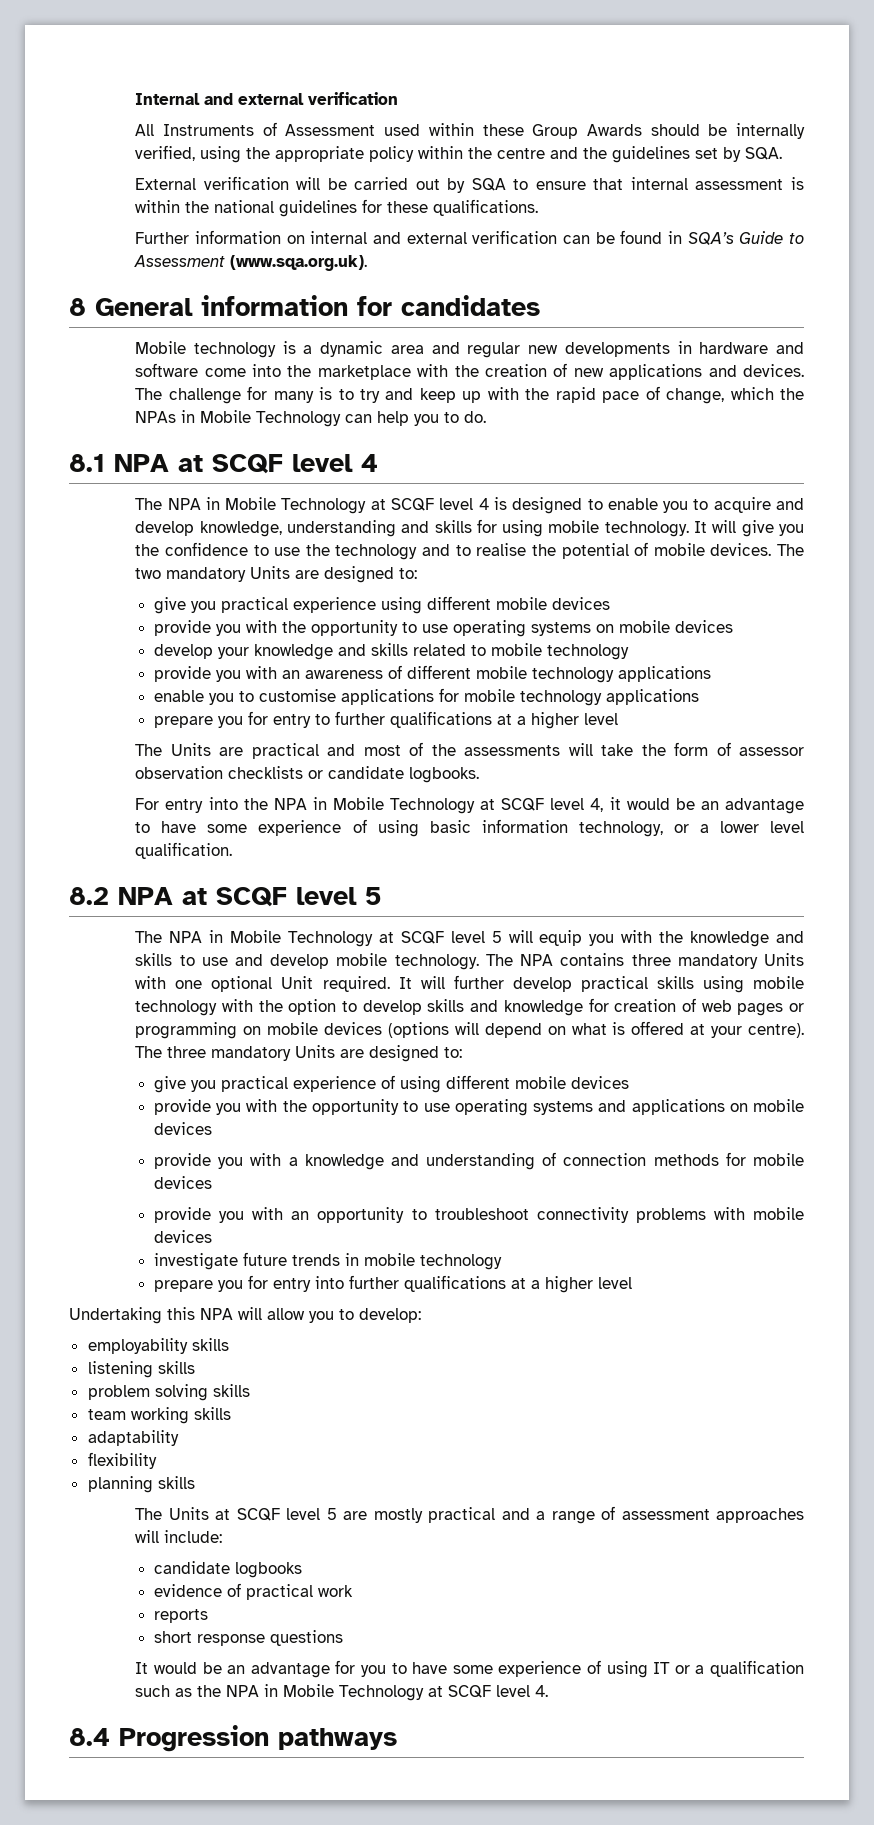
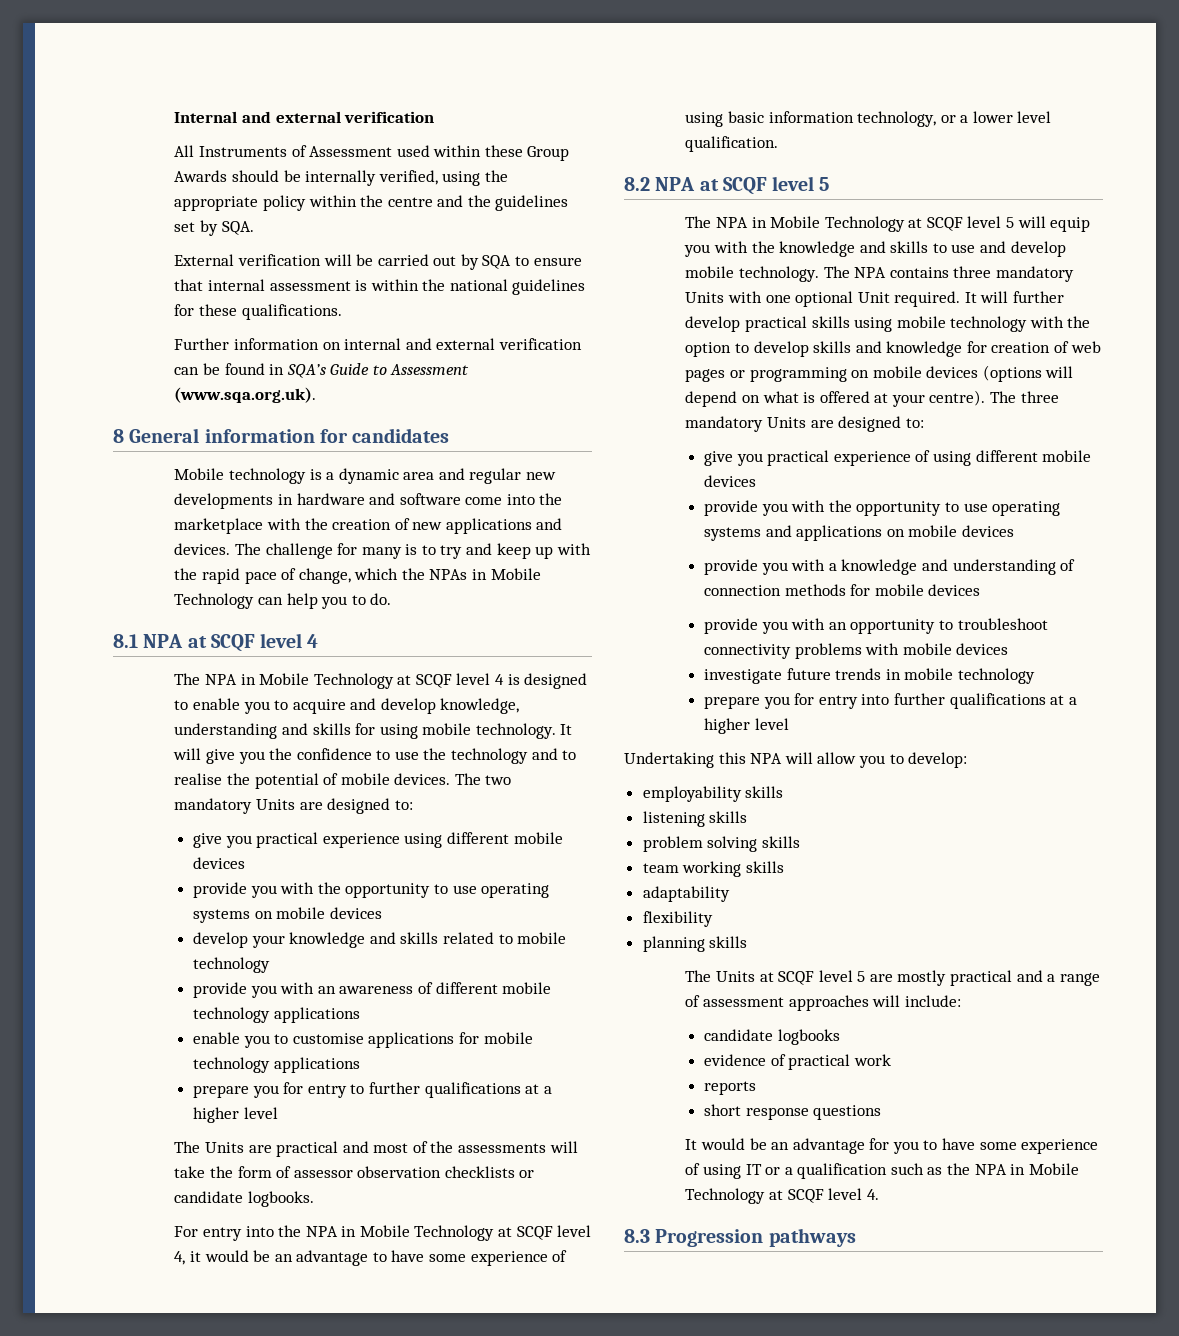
- 8.4 Progression pathways
+ 8.3 Progression pathways

